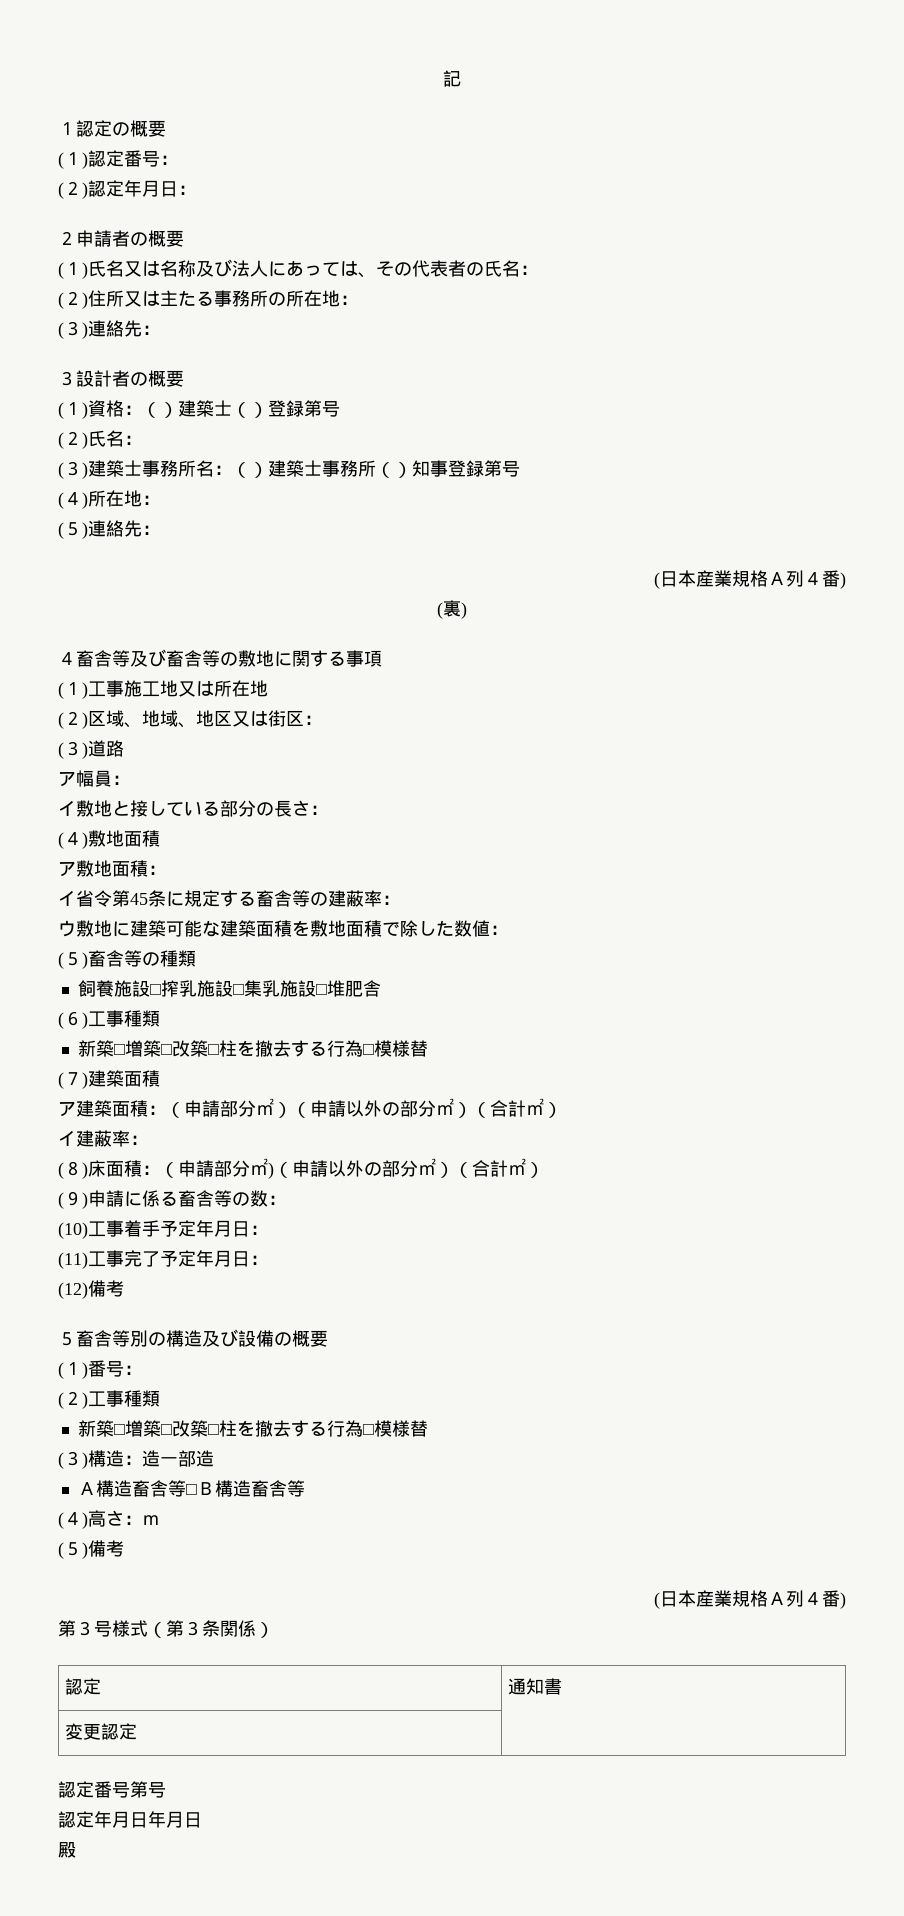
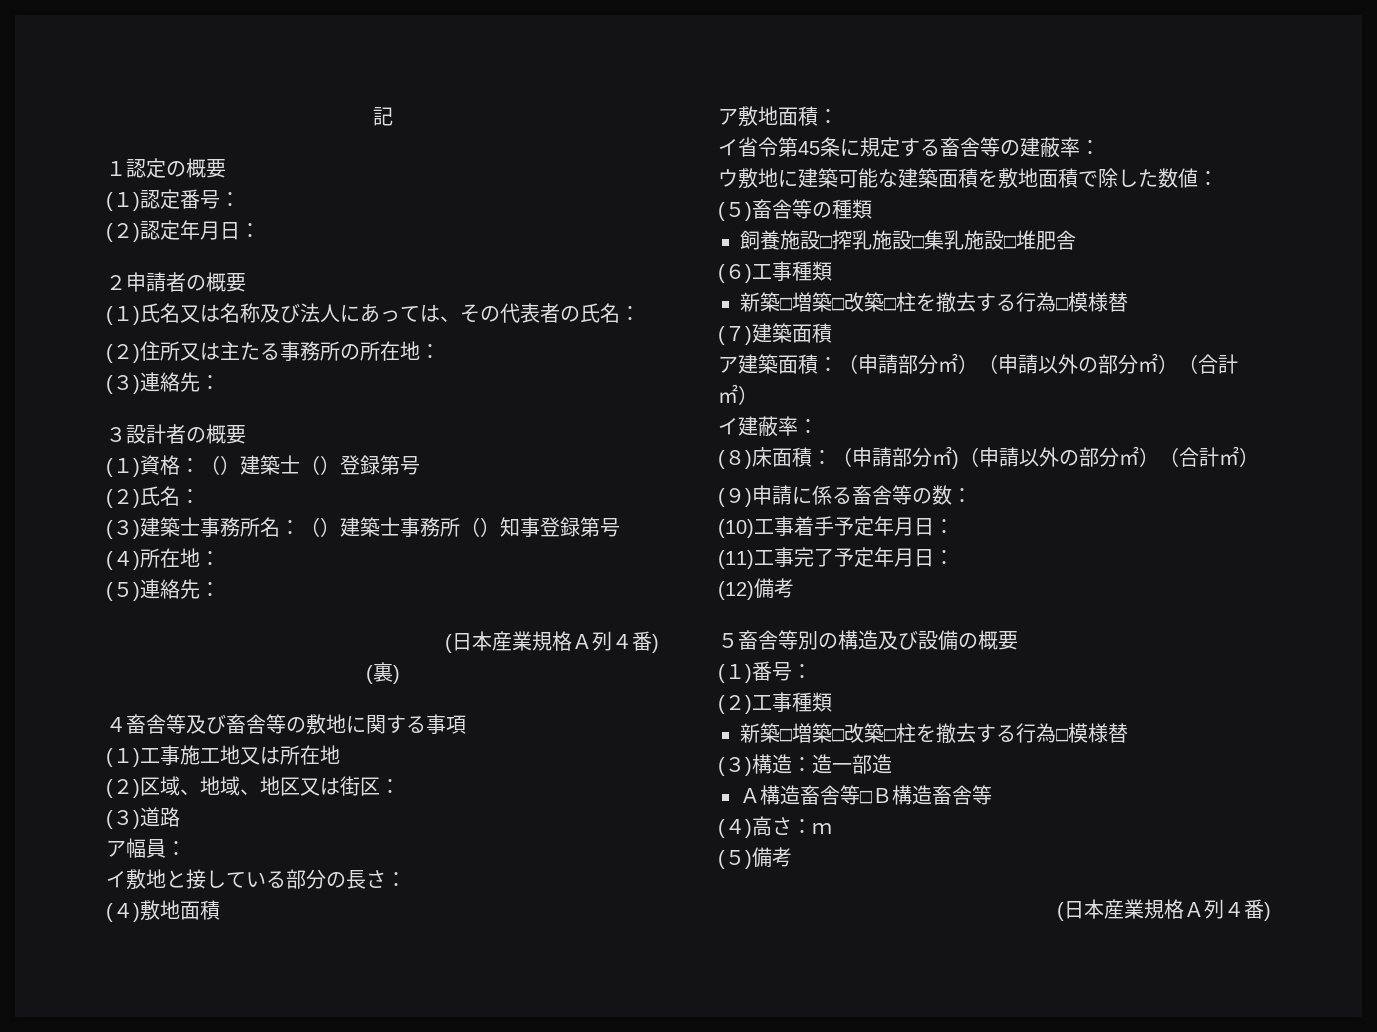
- 第３号様式（第３条関係）
- 認定 | 通知書
- 変更認定 |
- 認定番号第号
- 認定年月日年月日
- 殿

